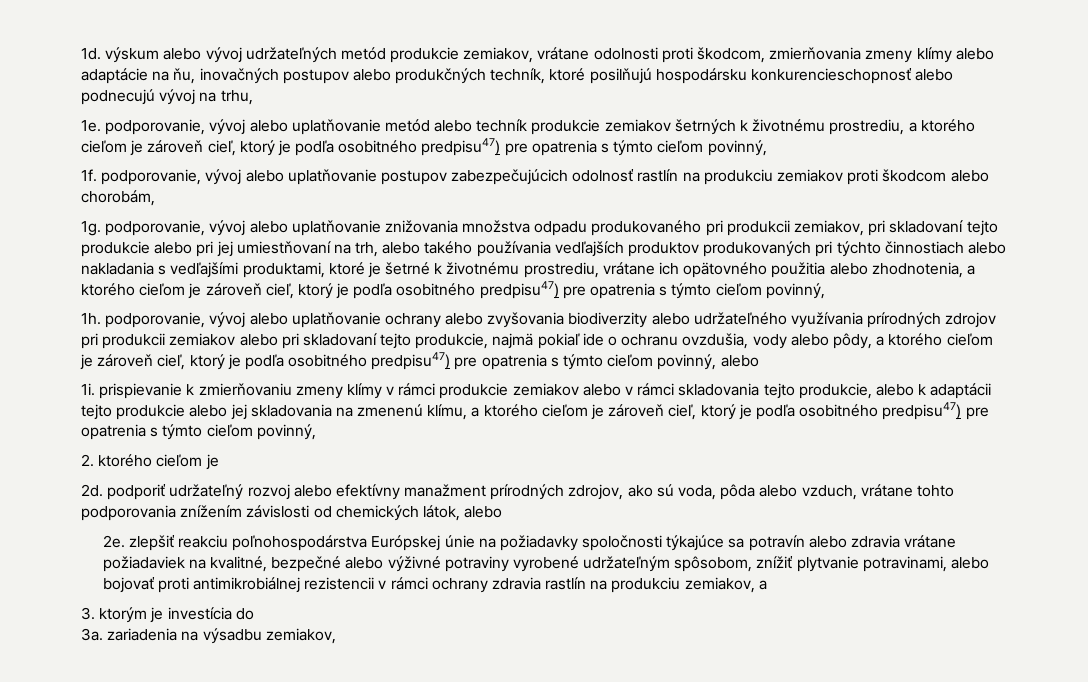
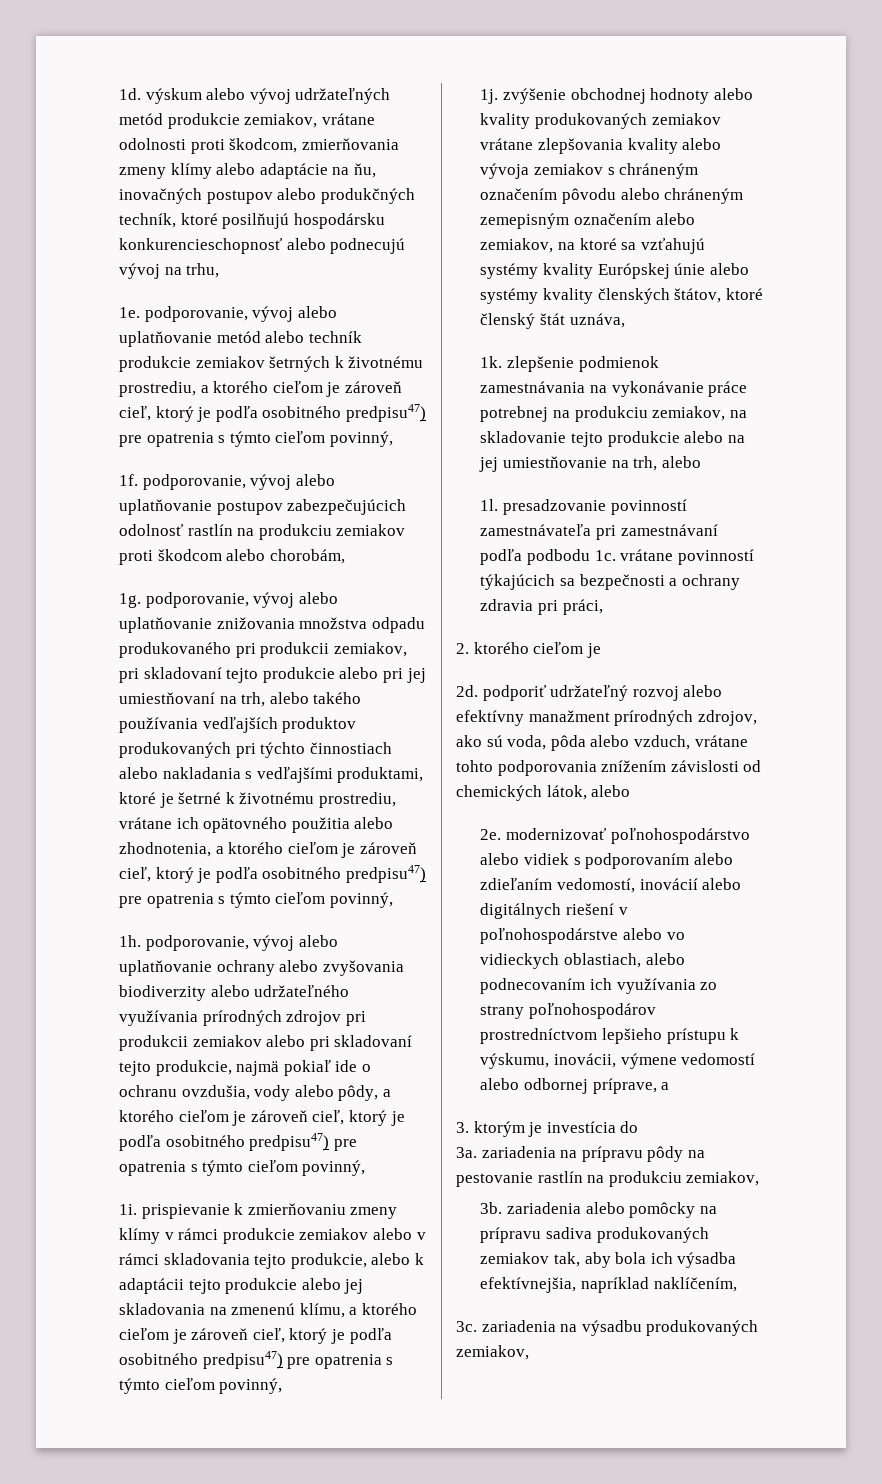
- 1h. podporovanie, vývoj alebo uplatňovanie ochrany alebo zvyšovania biodiverzity alebo udržateľného využívania prírodných zdrojov pri produkcii zemiakov alebo pri skladovaní tejto produkcie, najmä pokiaľ ide o ochranu ovzdušia, vody alebo pôdy, a ktorého cieľom je zároveň cieľ, ktorý je podľa osobitného predpisu47) pre opatrenia s týmto cieľom povinný, alebo
+ 1h. podporovanie, vývoj alebo uplatňovanie ochrany alebo zvyšovania biodiverzity alebo udržateľného využívania prírodných zdrojov pri produkcii zemiakov alebo pri skladovaní tejto produkcie, najmä pokiaľ ide o ochranu ovzdušia, vody alebo pôdy, a ktorého cieľom je zároveň cieľ, ktorý je podľa osobitného predpisu47) pre opatrenia s týmto cieľom povinný,
+ 1j. zvýšenie obchodnej hodnoty alebo kvality produkovaných zemiakov vrátane zlepšovania kvality alebo vývoja zemiakov s chráneným označením pôvodu alebo chráneným zemepisným označením alebo zemiakov, na ktoré sa vzťahujú systémy kvality Európskej únie alebo systémy kvality členských štátov, ktoré členský štát uznáva,
+ 1k. zlepšenie podmienok zamestnávania na vykonávanie práce potrebnej na produkciu zemiakov, na skladovanie tejto produkcie alebo na jej umiestňovanie na trh, alebo
+ 1l. presadzovanie povinností zamestnávateľa pri zamestnávaní podľa podbodu 1c. vrátane povinností týkajúcich sa bezpečnosti a ochrany zdravia pri práci,
- 2e. zlepšiť reakciu poľnohospodárstva Európskej únie na požiadavky spoločnosti týkajúce sa potravín alebo zdravia vrátane požiadaviek na kvalitné, bezpečné alebo výživné potraviny vyrobené udržateľným spôsobom, znížiť plytvanie potravinami, alebo bojovať proti antimikrobiálnej rezistencii v rámci ochrany zdravia rastlín na produkciu zemiakov, a
+ 2e. modernizovať poľnohospodárstvo alebo vidiek s podporovaním alebo zdieľaním vedomostí, inovácií alebo digitálnych riešení v poľnohospodárstve alebo vo vidieckych oblastiach, alebo podnecovaním ich využívania zo strany poľnohospodárov prostredníctvom lepšieho prístupu k výskumu, inovácii, výmene vedomostí alebo odbornej príprave, a
- 3a. zariadenia na výsadbu zemiakov,
+ 3a. zariadenia na prípravu pôdy na pestovanie rastlín na produkciu zemiakov,
+ 3b. zariadenia alebo pomôcky na prípravu sadiva produkovaných zemiakov tak, aby bola ich výsadba efektívnejšia, napríklad naklíčením,
+ 3c. zariadenia na výsadbu produkovaných zemiakov,

